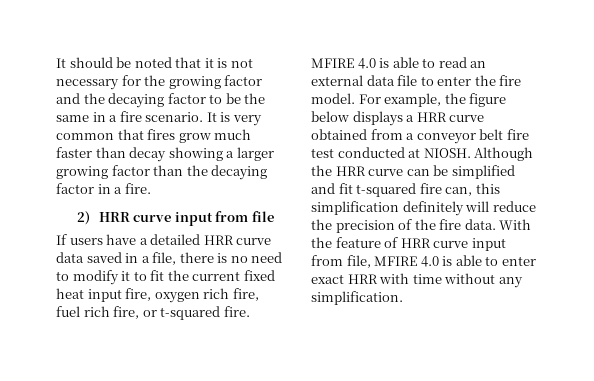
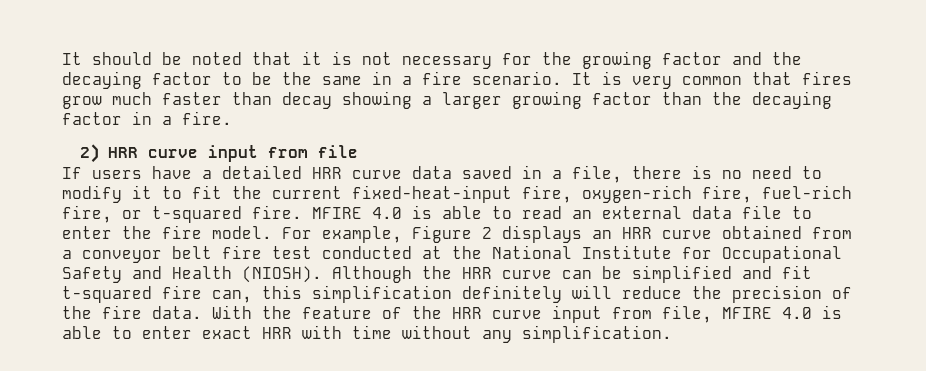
- If users have a detailed HRR curve data saved in a file, there is no need to modify it to fit the current fixed heat input fire, oxygen rich fire, fuel rich fire, or t-squared fire.
+ If users have a detailed HRR curve data saved in a file, there is no need to modify it to fit the current fixed-heat-input fire, oxygen-rich fire, fuel-rich fire, or t-squared fire.
- For example, the figure below displays a HRR curve obtained from a conveyor belt fire test conducted at NIOSH.
+ For example, Figure 2 displays an HRR curve obtained from a conveyor belt fire test conducted at the National Institute for Occupational Safety and Health (NIOSH).
- With the feature of HRR curve input from file, MFIRE 4.0 is able to enter exact HRR with time without any simplification.
+ With the feature of the HRR curve input from file, MFIRE 4.0 is able to enter exact HRR with time without any simplification.

